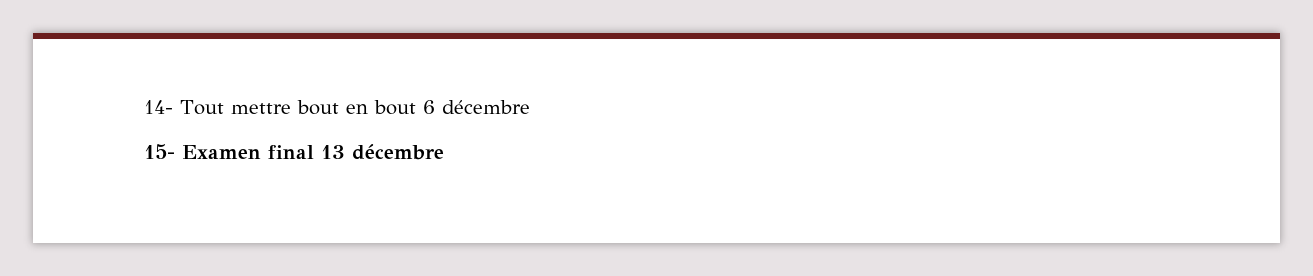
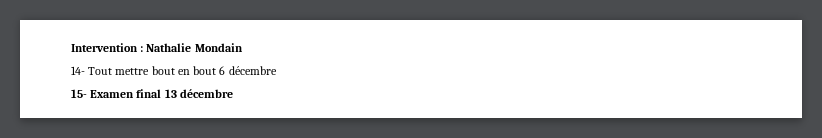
+ Intervention : Nathalie Mondain

